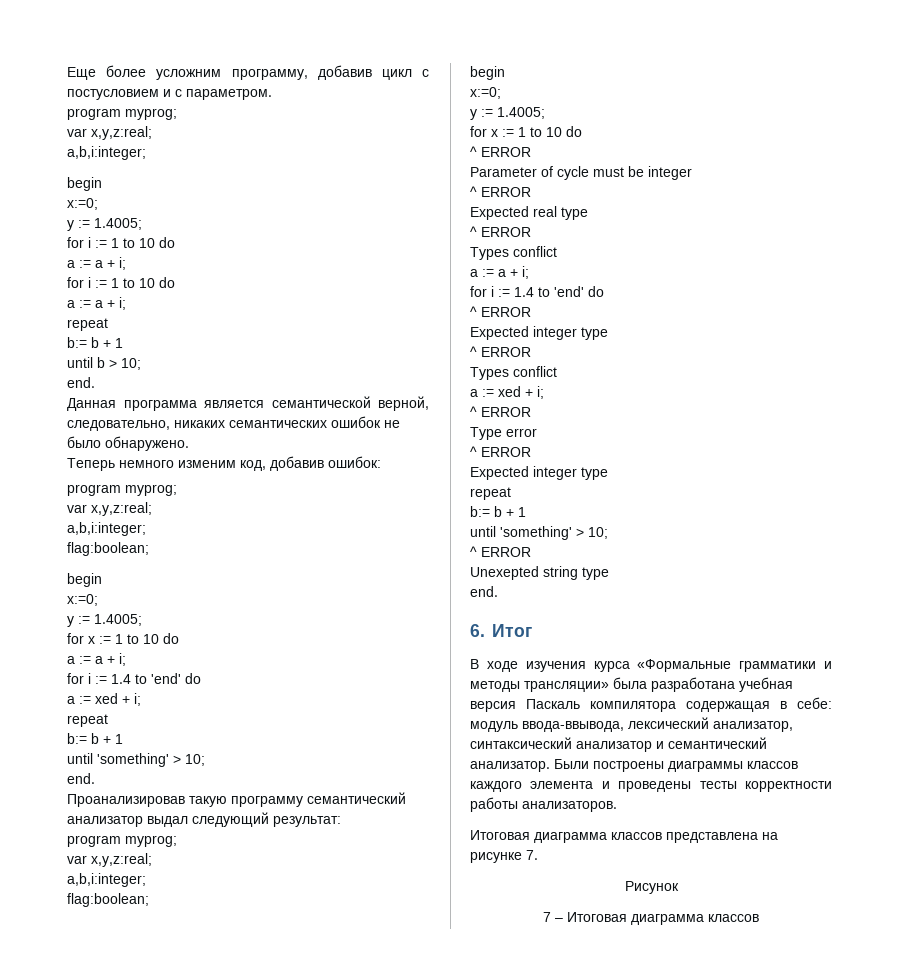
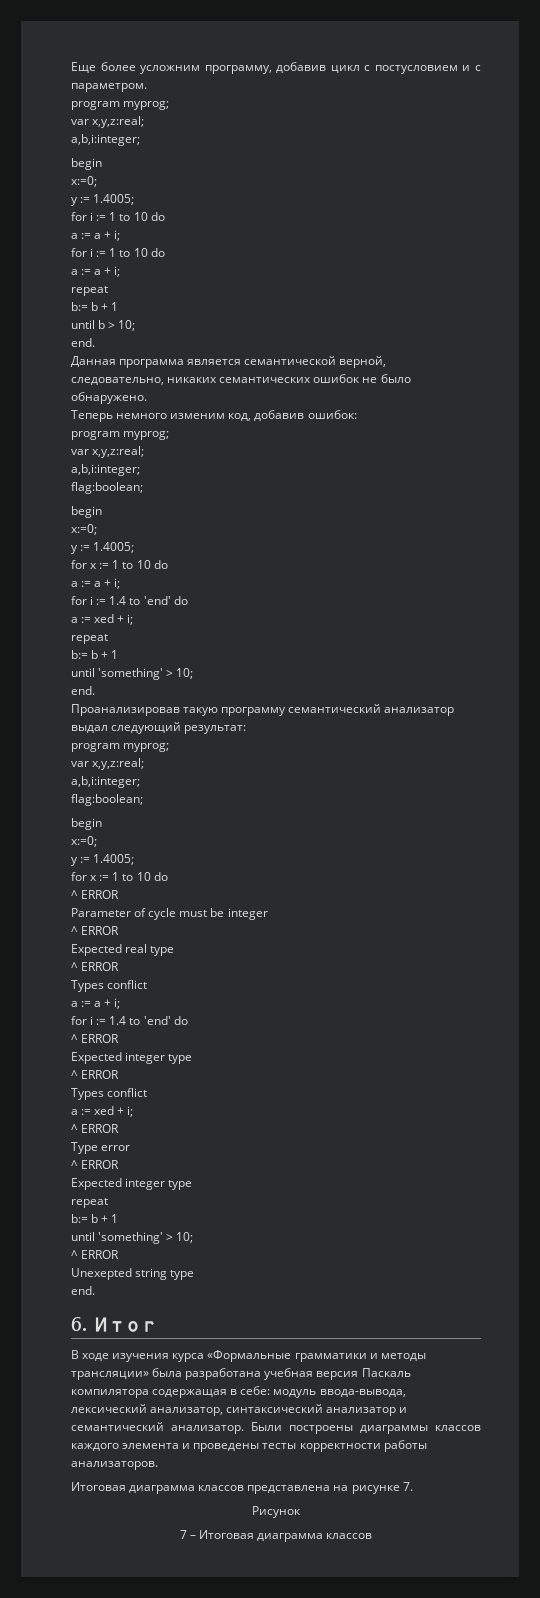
- В ходе изучения курса «Формальные грамматики и методы трансляции» была разработана учебная версия Паскаль компилятора содержащая в себе: модуль ввода-ввывода, лексический анализатор, синтаксический анализатор и семантический анализатор.
+ В ходе изучения курса «Формальные грамматики и методы трансляции» была разработана учебная версия Паскаль компилятора содержащая в себе: модуль ввода-вывода, лексический анализатор, синтаксический анализатор и семантический анализатор.

